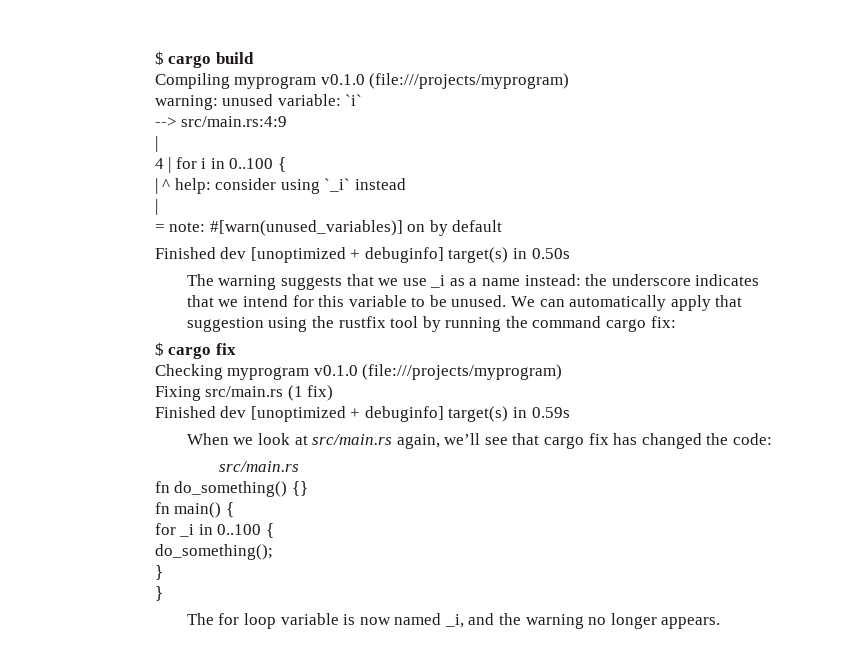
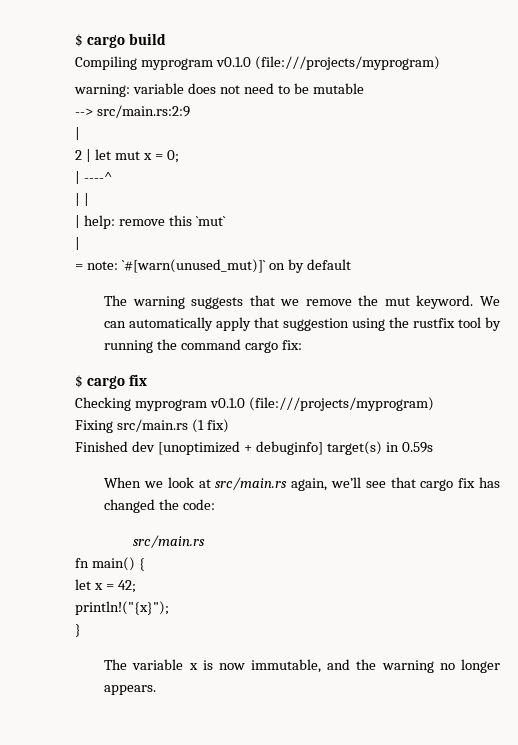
- warning: unused variable: `i`
+ warning: variable does not need to be mutable
- --> src/main.rs:4:9
+ --> src/main.rs:2:9
  |
- 4 | for i in 0..100 {
- | ^ help: consider using `_i` instead
+ 2 | let mut x = 0;
+ | ----^
+ | |
+ | help: remove this `mut`
- = note: #[warn(unused_variables)] on by default
+ = note: `#[warn(unused_mut)]` on by default
- Finished dev [unoptimized + debuginfo] target(s) in 0.50s
- The warning suggests that we use _i as a name instead: the underscore indicates that we intend for this variable to be unused.
+ The warning suggests that we remove the mut keyword.
- fn do_something() {}
- for _i in 0..100 {
- do_something();
+ let x = 42;
+ println!("{x}");
  }
- }
- The for loop variable is now named _i, and the warning no longer appears.
+ The variable x is now immutable, and the warning no longer appears.

